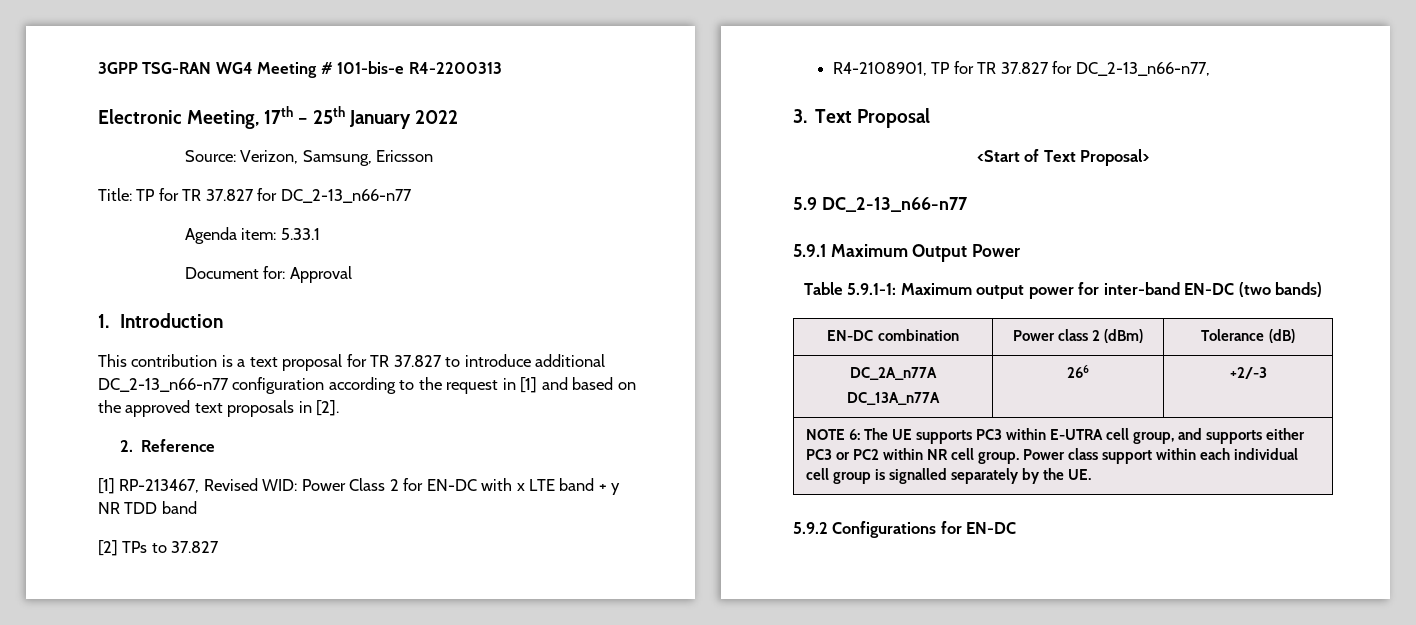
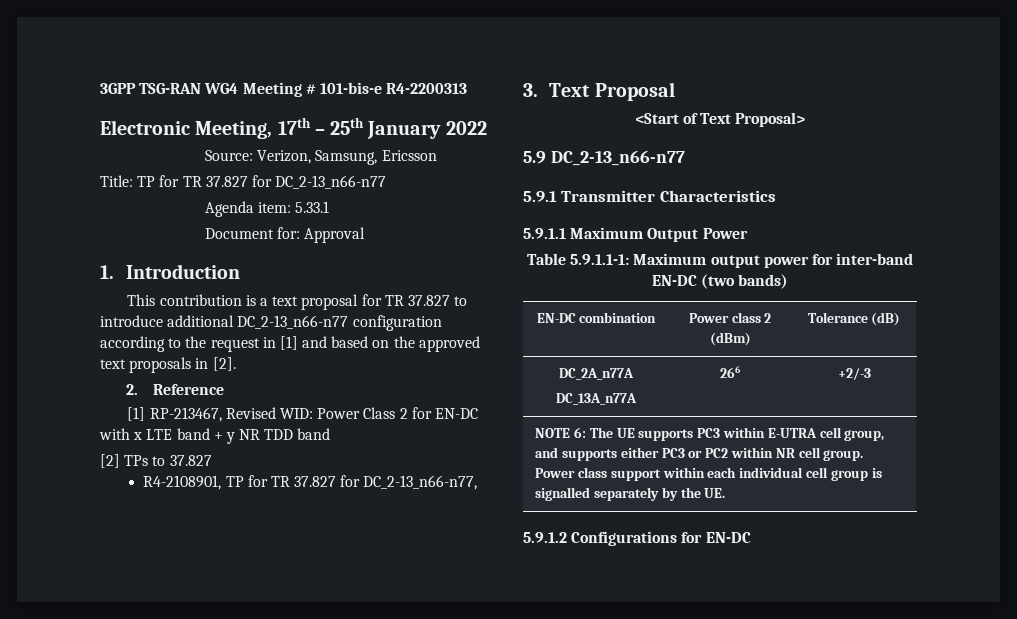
- 5.9.1 Maximum Output Power
+ 5.9.1 Transmitter Characteristics
+ 5.9.1.1 Maximum Output Power
- Table 5.9.1-1: Maximum output power for inter-band EN-DC (two bands)
+ Table 5.9.1.1-1: Maximum output power for inter-band EN-DC (two bands)
- 5.9.2 Configurations for EN-DC
+ 5.9.1.2 Configurations for EN-DC

